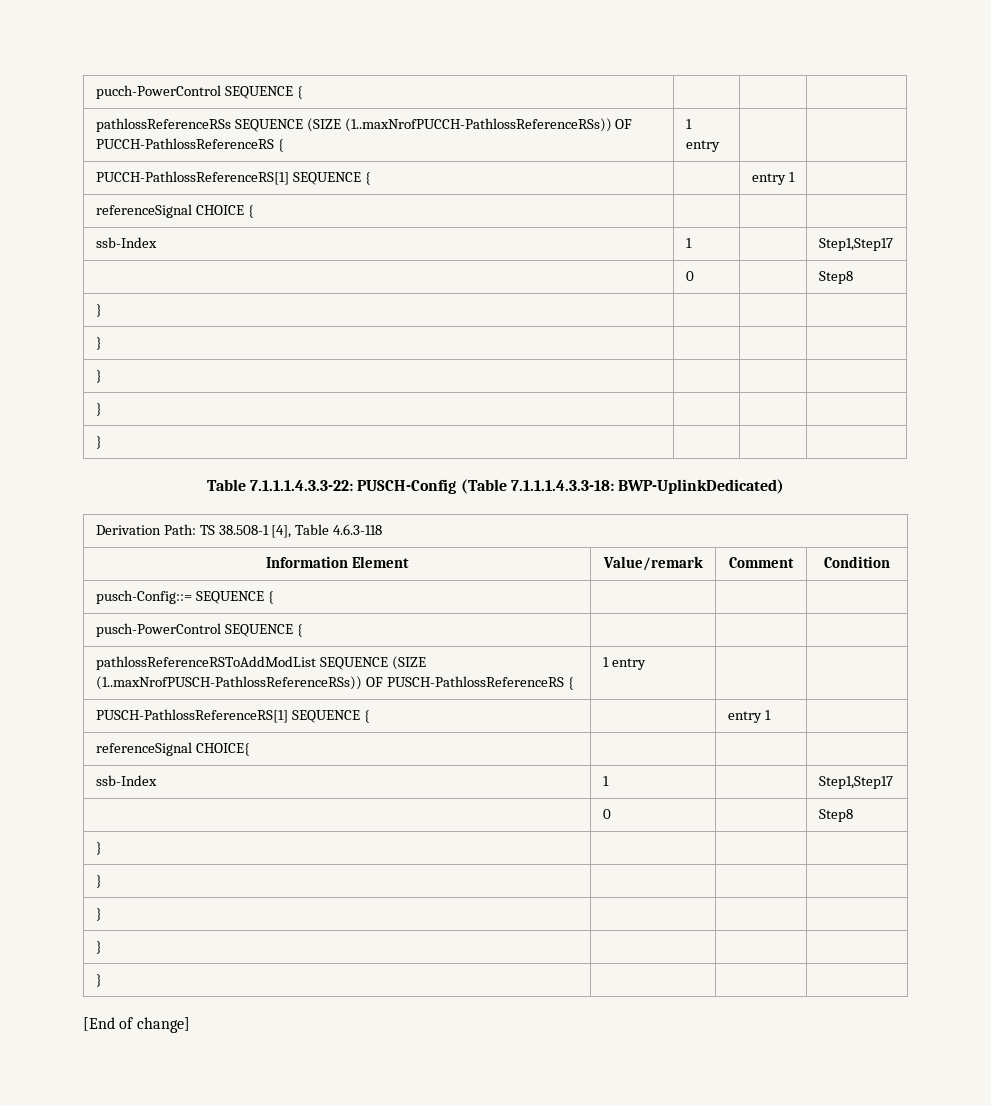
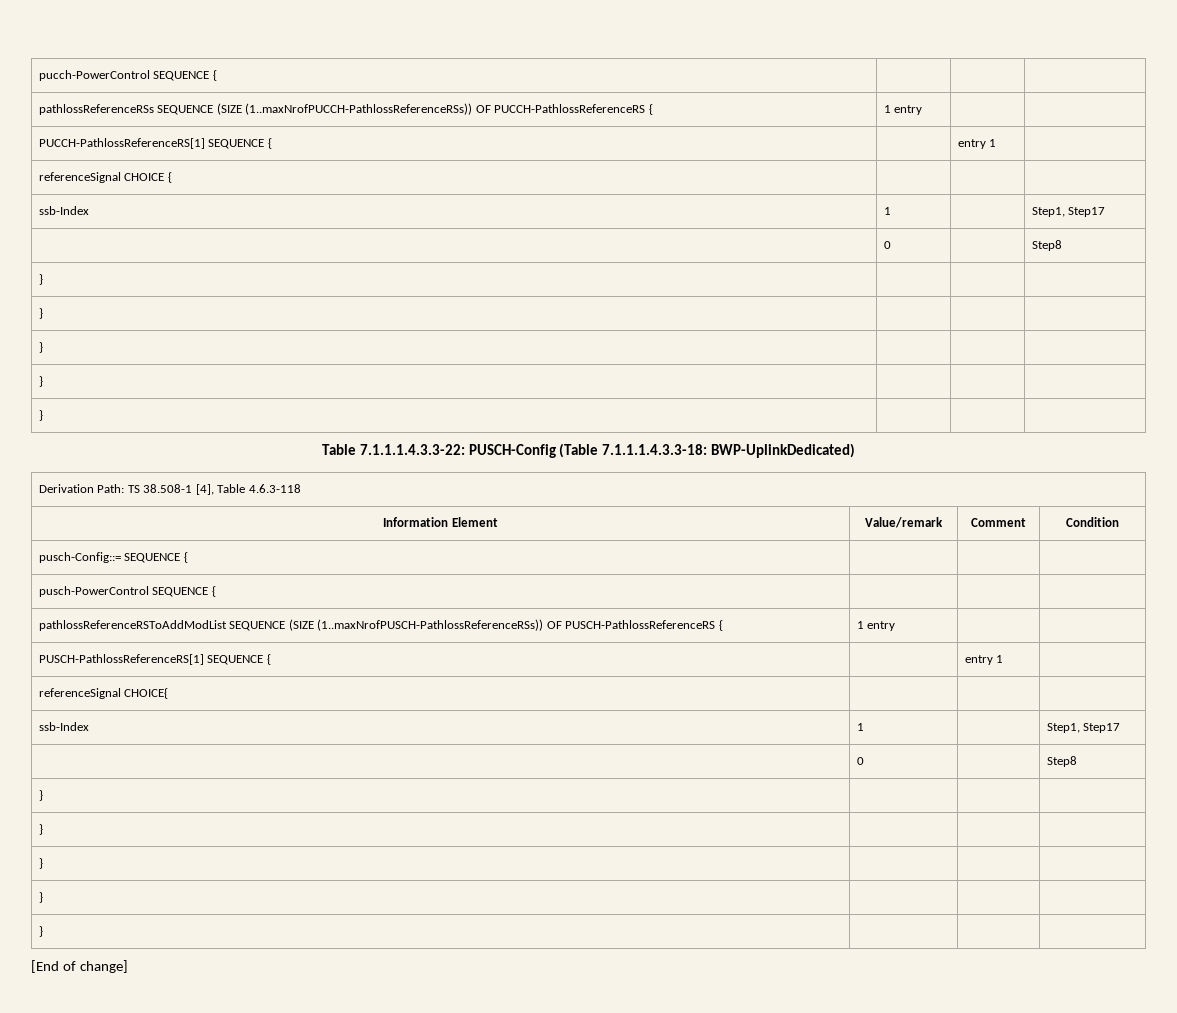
  referenceSignal CHOICE { | | |
- ssb-Index | 1 | | Step1,Step17
+ ssb-Index | 1 | | Step1, Step17
  referenceSignal CHOICE{ | | |
- ssb-Index | 1 | | Step1,Step17
+ ssb-Index | 1 | | Step1, Step17

